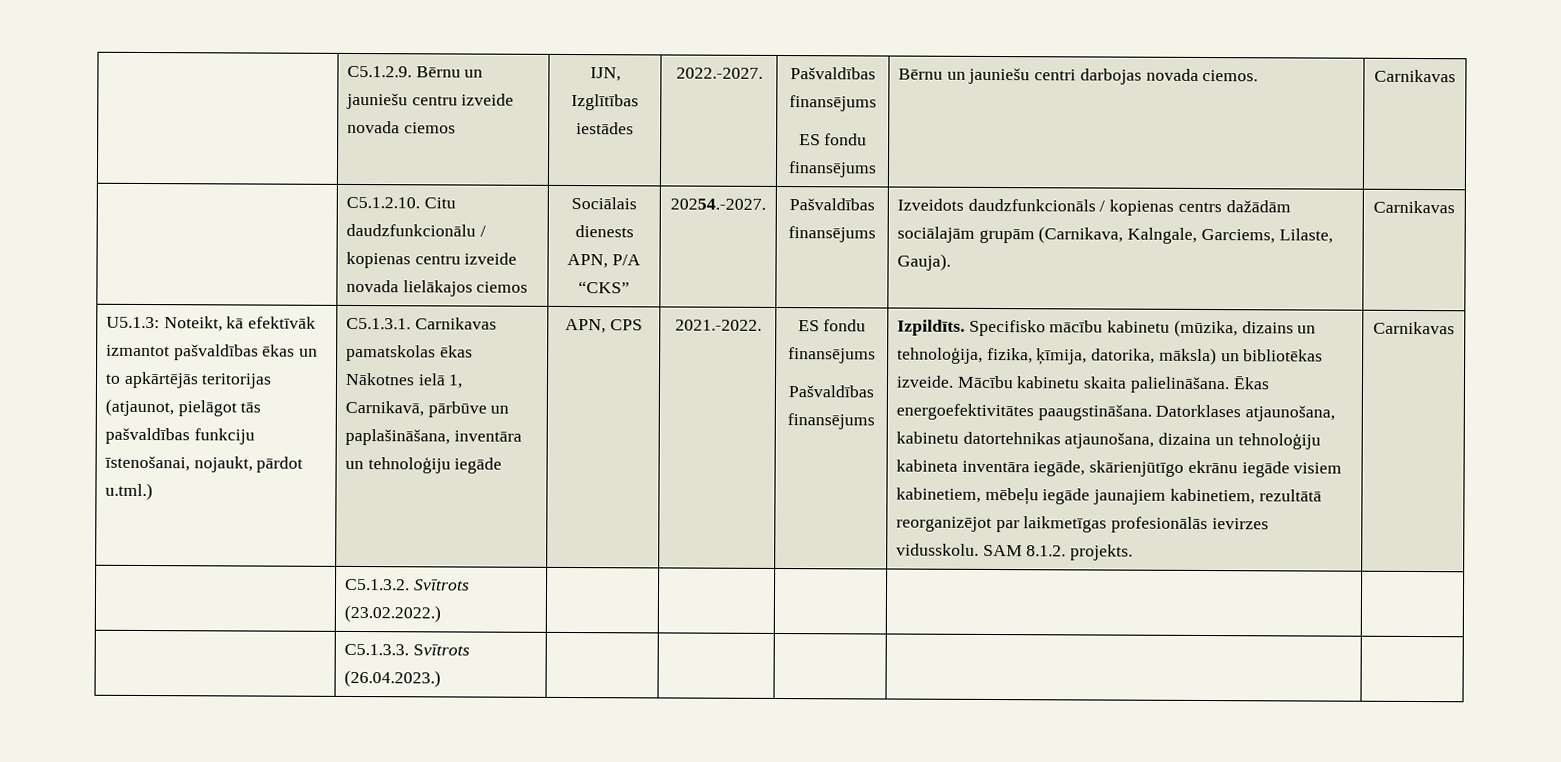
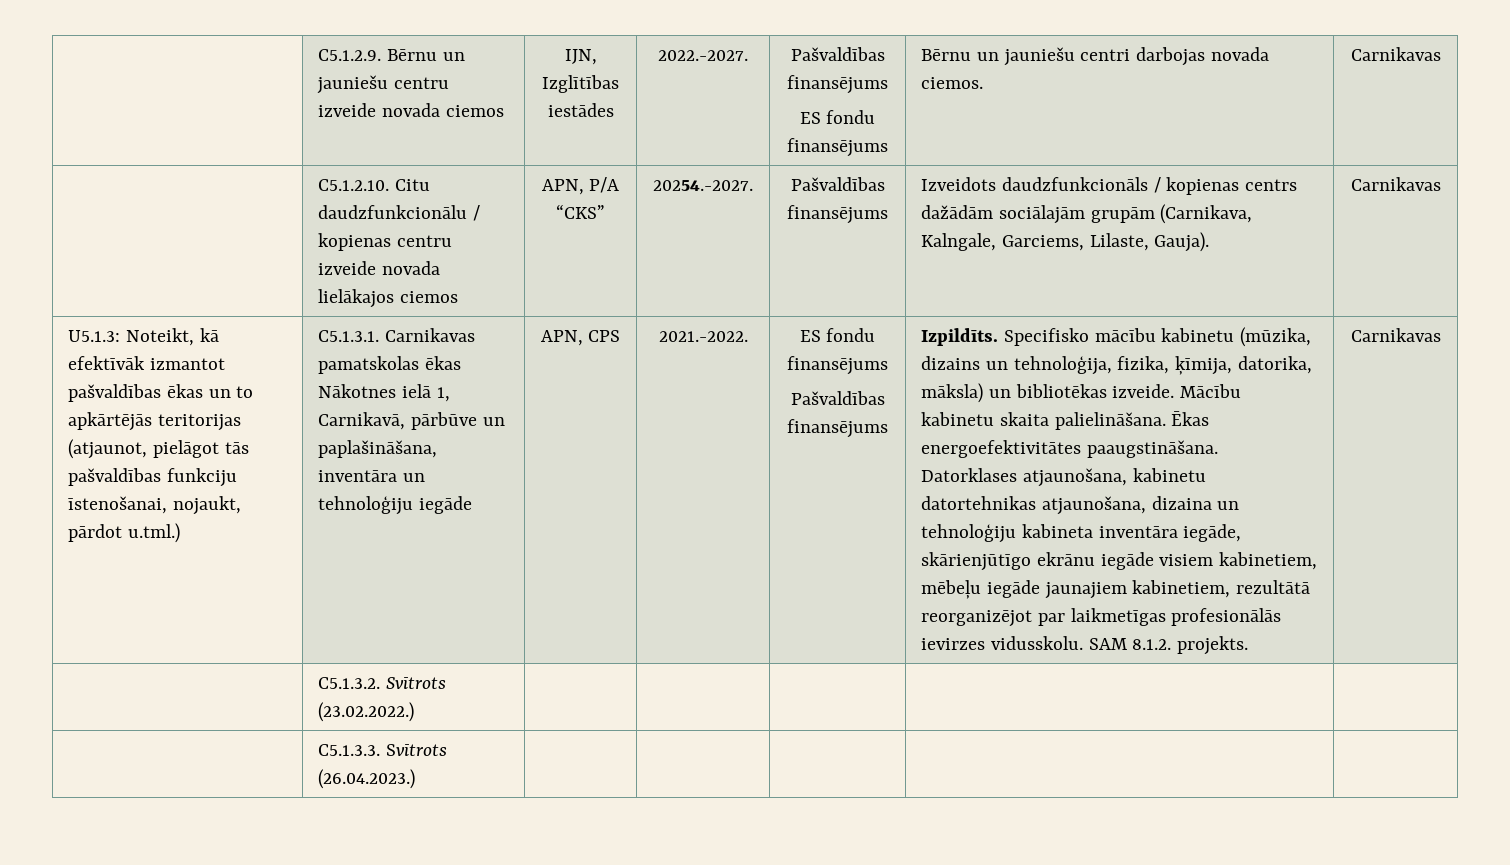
- | C5.1.2.10. Citu daudzfunkcionālu / kopienas centru izveide novada lielākajos ciemos | Sociālais dienests APN, P/A “CKS” | 20254.-2027. | Pašvaldības finansējums | Izveidots daudzfunkcionāls / kopienas centrs dažādām sociālajām grupām (Carnikava, Kalngale, Garciems, Lilaste, Gauja). | Carnikavas
+ | C5.1.2.10. Citu daudzfunkcionālu / kopienas centru izveide novada lielākajos ciemos | APN, P/A “CKS” | 20254.-2027. | Pašvaldības finansējums | Izveidots daudzfunkcionāls / kopienas centrs dažādām sociālajām grupām (Carnikava, Kalngale, Garciems, Lilaste, Gauja). | Carnikavas

